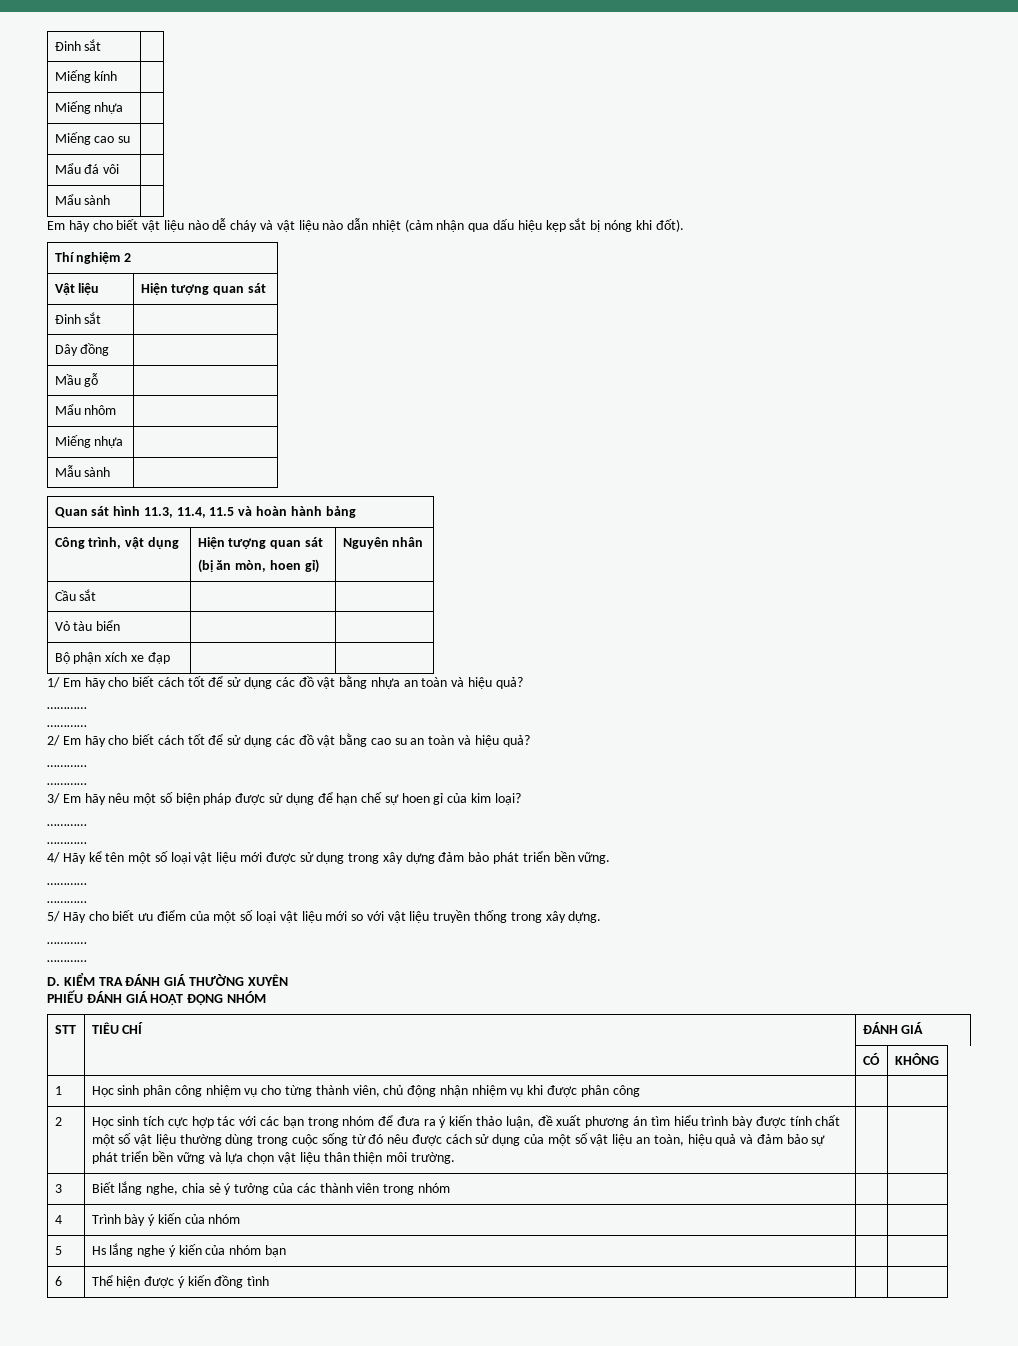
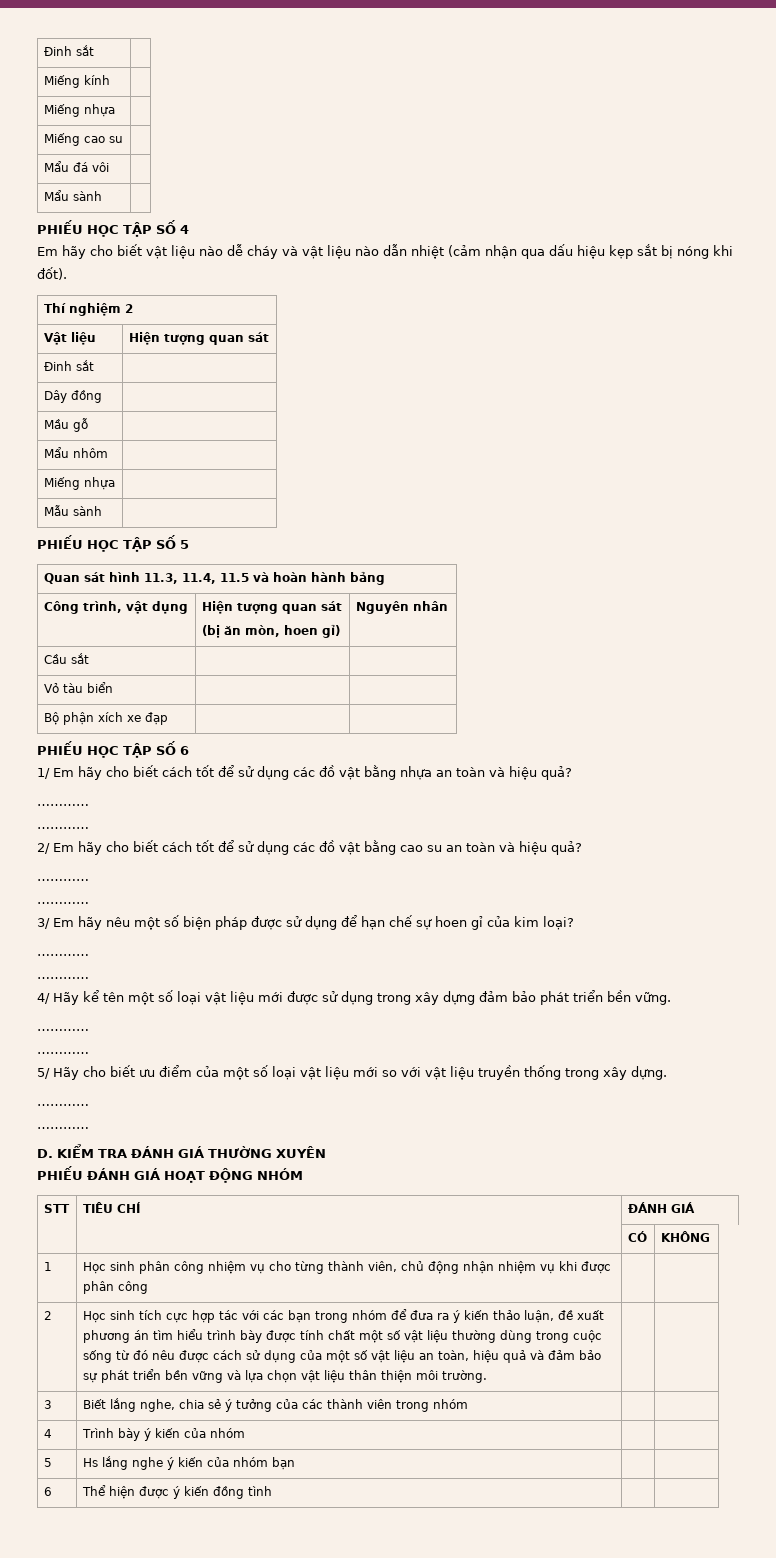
+ PHIẾU HỌC TẬP SỐ 4
+ PHIẾU HỌC TẬP SỐ 5
+ PHIẾU HỌC TẬP SỐ 6

